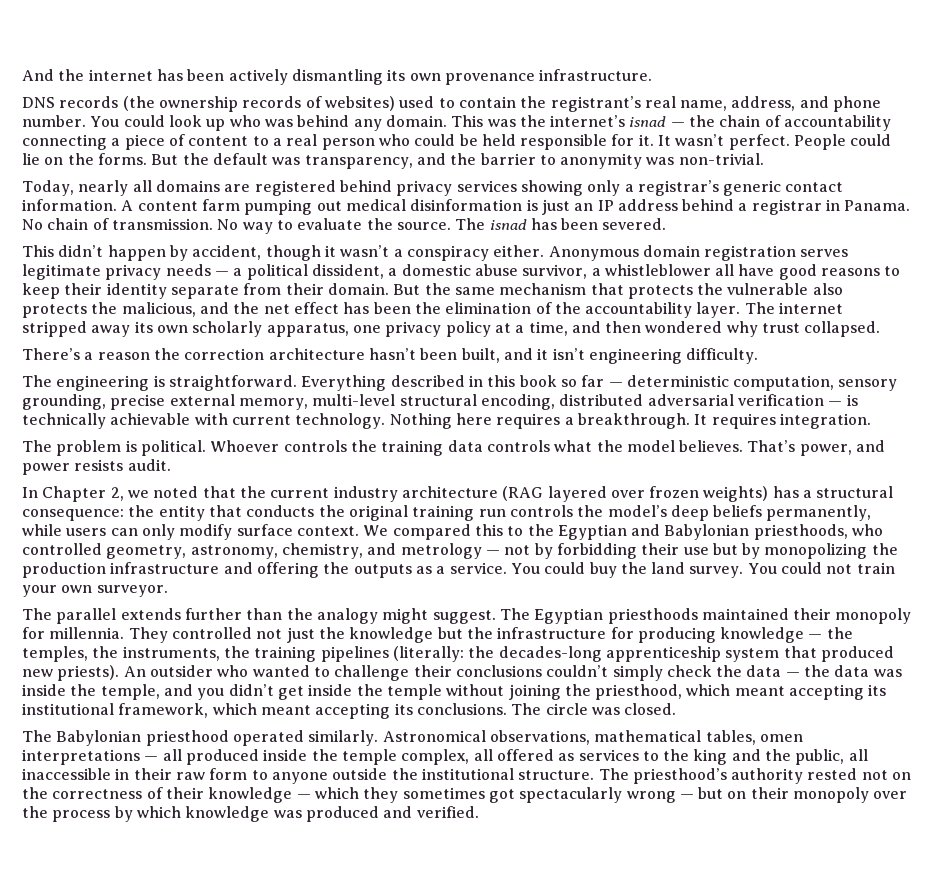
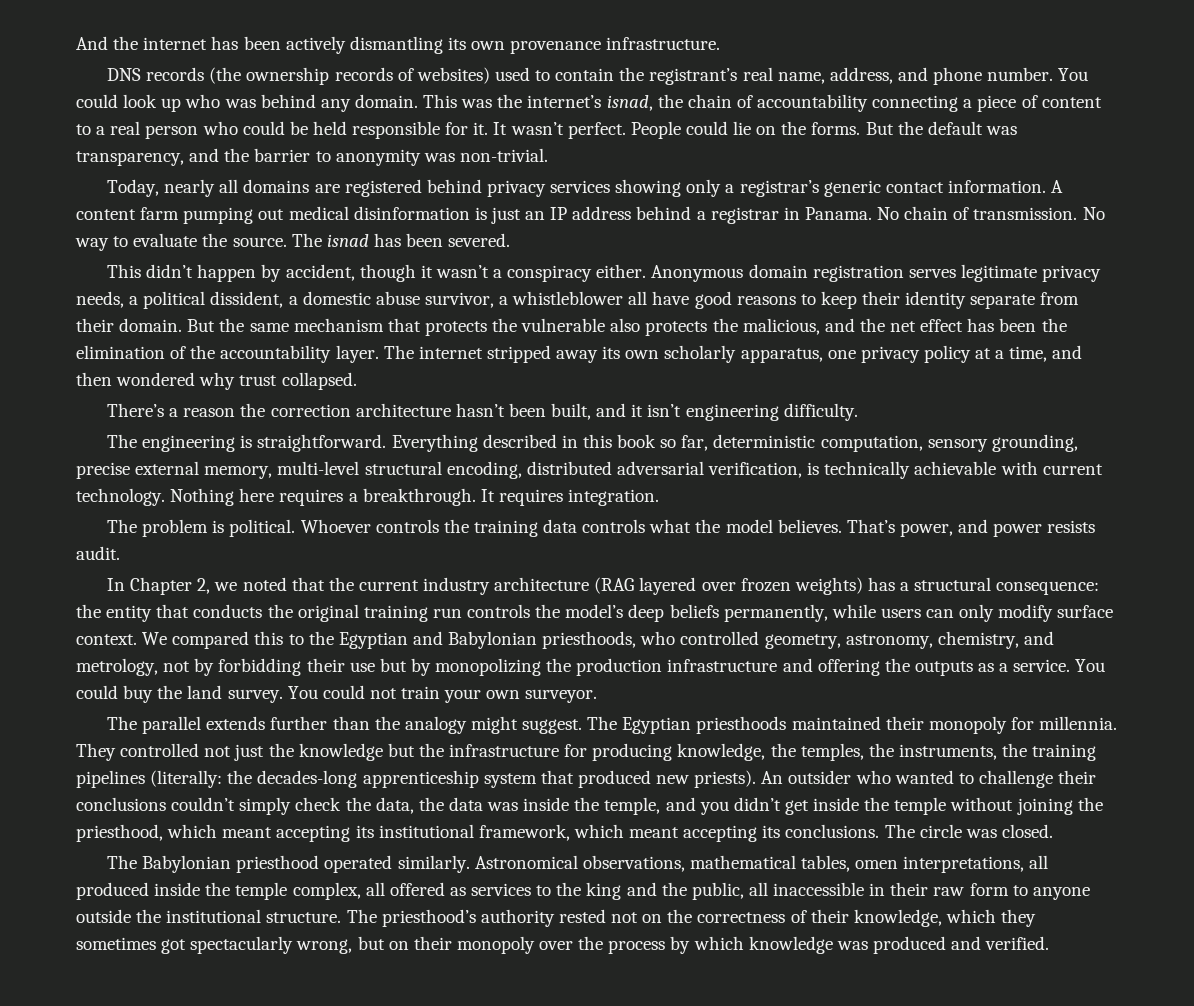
- This was the internet’s isnad — the chain of accountability connecting a piece of content to a real person who could be held responsible for it.
+ This was the internet’s isnad, the chain of accountability connecting a piece of content to a real person who could be held responsible for it.
- Anonymous domain registration serves legitimate privacy needs — a political dissident, a domestic abuse survivor, a whistleblower all have good reasons to keep their identity separate from their domain.
+ Anonymous domain registration serves legitimate privacy needs, a political dissident, a domestic abuse survivor, a whistleblower all have good reasons to keep their identity separate from their domain.
- Everything described in this book so far — deterministic computation, sensory grounding, precise external memory, multi-level structural encoding, distributed adversarial verification — is technically achievable with current technology.
+ Everything described in this book so far, deterministic computation, sensory grounding, precise external memory, multi-level structural encoding, distributed adversarial verification, is technically achievable with current technology.
- We compared this to the Egyptian and Babylonian priesthoods, who controlled geometry, astronomy, chemistry, and metrology — not by forbidding their use but by monopolizing the production infrastructure and offering the outputs as a service.
+ We compared this to the Egyptian and Babylonian priesthoods, who controlled geometry, astronomy, chemistry, and metrology, not by forbidding their use but by monopolizing the production infrastructure and offering the outputs as a service.
- They controlled not just the knowledge but the infrastructure for producing knowledge — the temples, the instruments, the training pipelines (literally: the decades-long apprenticeship system that produced new priests).
+ They controlled not just the knowledge but the infrastructure for producing knowledge, the temples, the instruments, the training pipelines (literally: the decades-long apprenticeship system that produced new priests).
- An outsider who wanted to challenge their conclusions couldn’t simply check the data — the data was inside the temple, and you didn’t get inside the temple without joining the priesthood, which meant accepting its institutional framework, which meant accepting its conclusions.
+ An outsider who wanted to challenge their conclusions couldn’t simply check the data, the data was inside the temple, and you didn’t get inside the temple without joining the priesthood, which meant accepting its institutional framework, which meant accepting its conclusions.
- Astronomical observations, mathematical tables, omen interpretations — all produced inside the temple complex, all offered as services to the king and the public, all inaccessible in their raw form to anyone outside the institutional structure.
+ Astronomical observations, mathematical tables, omen interpretations, all produced inside the temple complex, all offered as services to the king and the public, all inaccessible in their raw form to anyone outside the institutional structure.
- The priesthood’s authority rested not on the correctness of their knowledge — which they sometimes got spectacularly wrong — but on their monopoly over the process by which knowledge was produced and verified.
+ The priesthood’s authority rested not on the correctness of their knowledge, which they sometimes got spectacularly wrong, but on their monopoly over the process by which knowledge was produced and verified.

